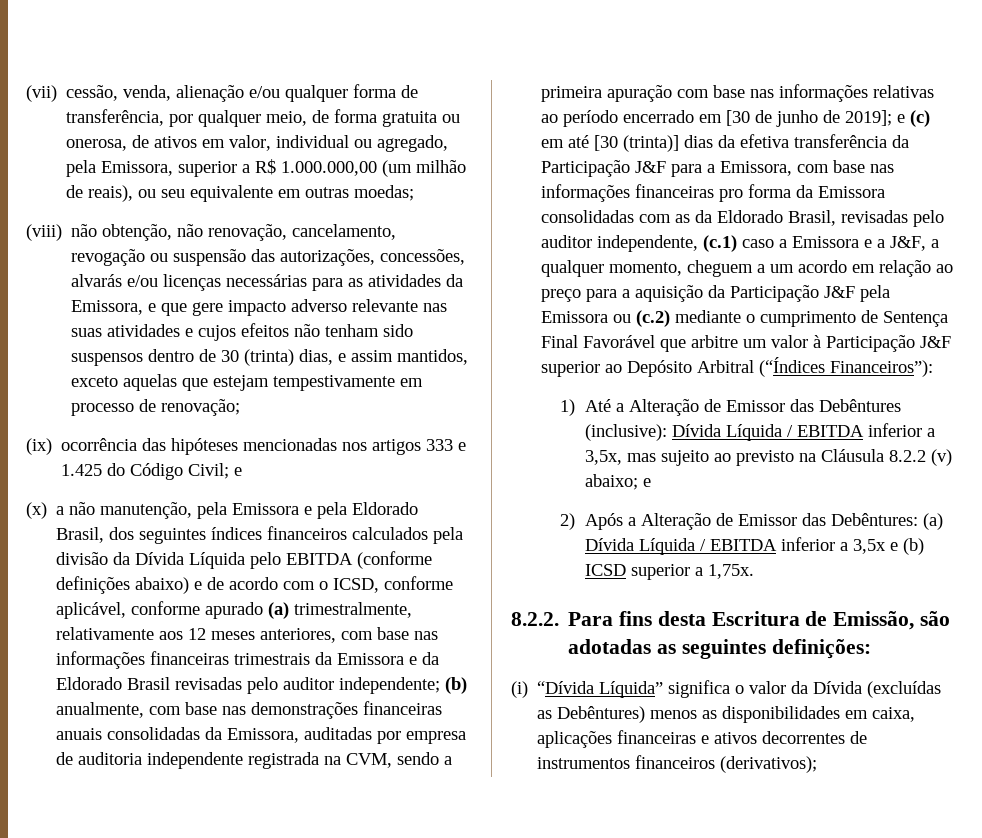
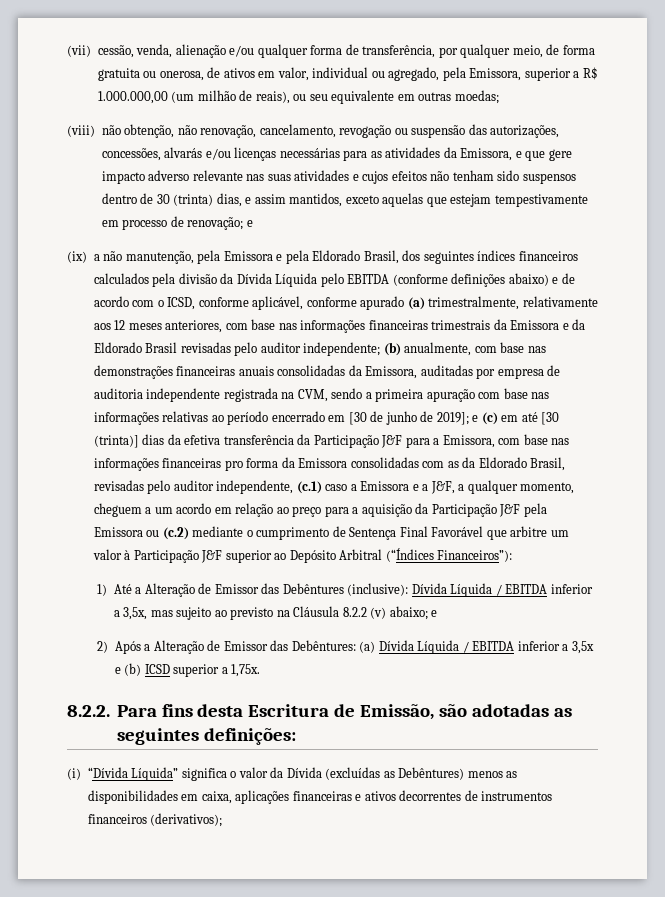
- (viii) não obtenção, não renovação, cancelamento, revogação ou suspensão das autorizações, concessões, alvarás e/ou licenças necessárias para as atividades da Emissora, e que gere impacto adverso relevante nas suas atividades e cujos efeitos não tenham sido suspensos dentro de 30 (trinta) dias, e assim mantidos, exceto aquelas que estejam tempestivamente em processo de renovação;
- (ix) ocorrência das hipóteses mencionadas nos artigos 333 e 1.425 do Código Civil; e
- (x) a não manutenção, pela Emissora e pela Eldorado Brasil, dos seguintes índices financeiros calculados pela divisão da Dívida Líquida pelo EBITDA (conforme definições abaixo) e de acordo com o ICSD, conforme aplicável, conforme apurado (a) trimestralmente, relativamente aos 12 meses anteriores, com base nas informações financeiras trimestrais da Emissora e da Eldorado Brasil revisadas pelo auditor independente;
+ (viii) não obtenção, não renovação, cancelamento, revogação ou suspensão das autorizações, concessões, alvarás e/ou licenças necessárias para as atividades da Emissora, e que gere impacto adverso relevante nas suas atividades e cujos efeitos não tenham sido suspensos dentro de 30 (trinta) dias, e assim mantidos, exceto aquelas que estejam tempestivamente em processo de renovação; e
+ (ix) a não manutenção, pela Emissora e pela Eldorado Brasil, dos seguintes índices financeiros calculados pela divisão da Dívida Líquida pelo EBITDA (conforme definições abaixo) e de acordo com o ICSD, conforme aplicável, conforme apurado (a) trimestralmente, relativamente aos 12 meses anteriores, com base nas informações financeiras trimestrais da Emissora e da Eldorado Brasil revisadas pelo auditor independente;

